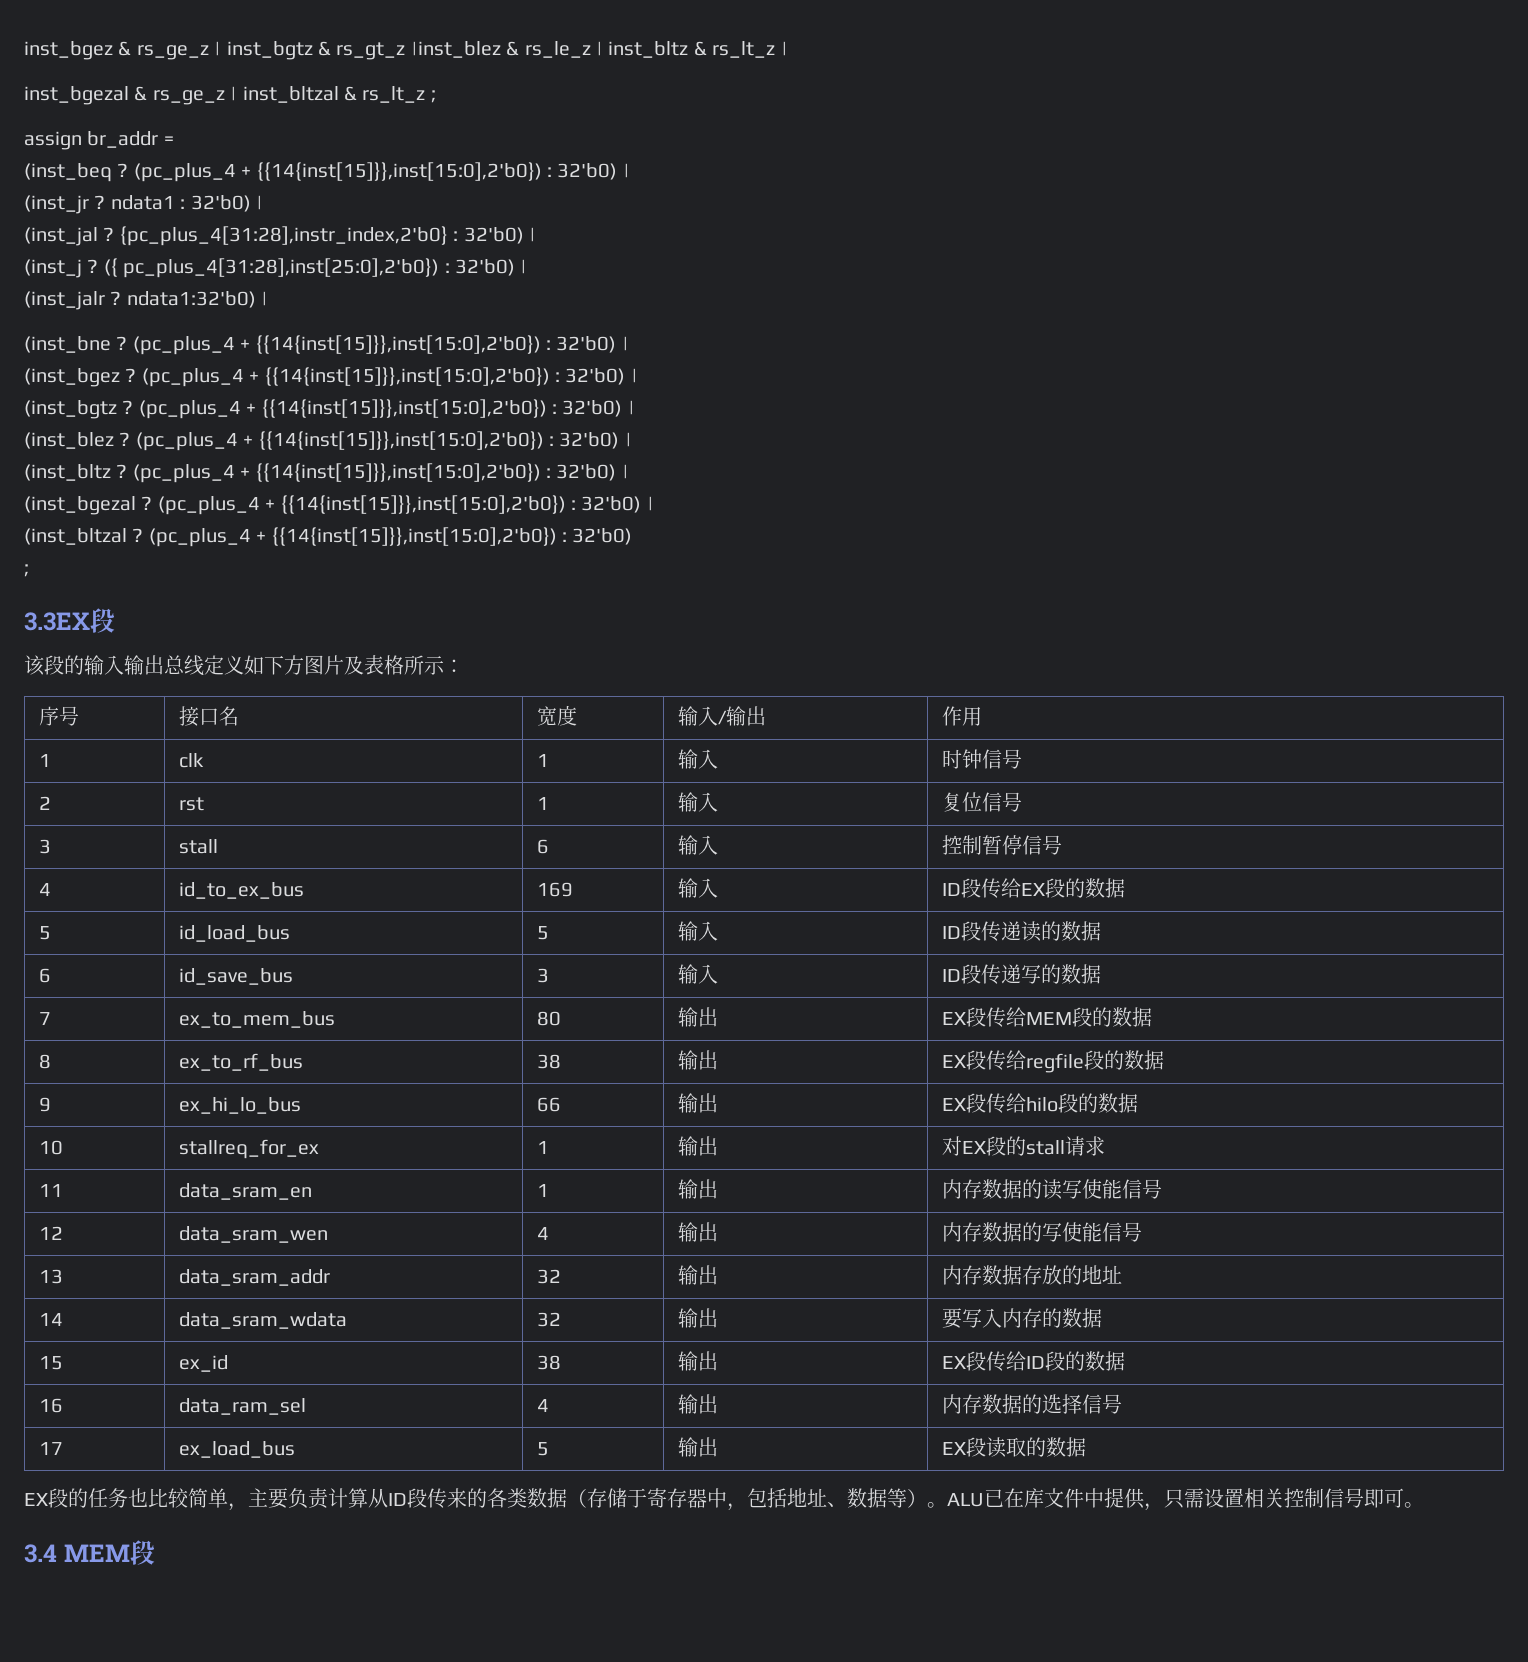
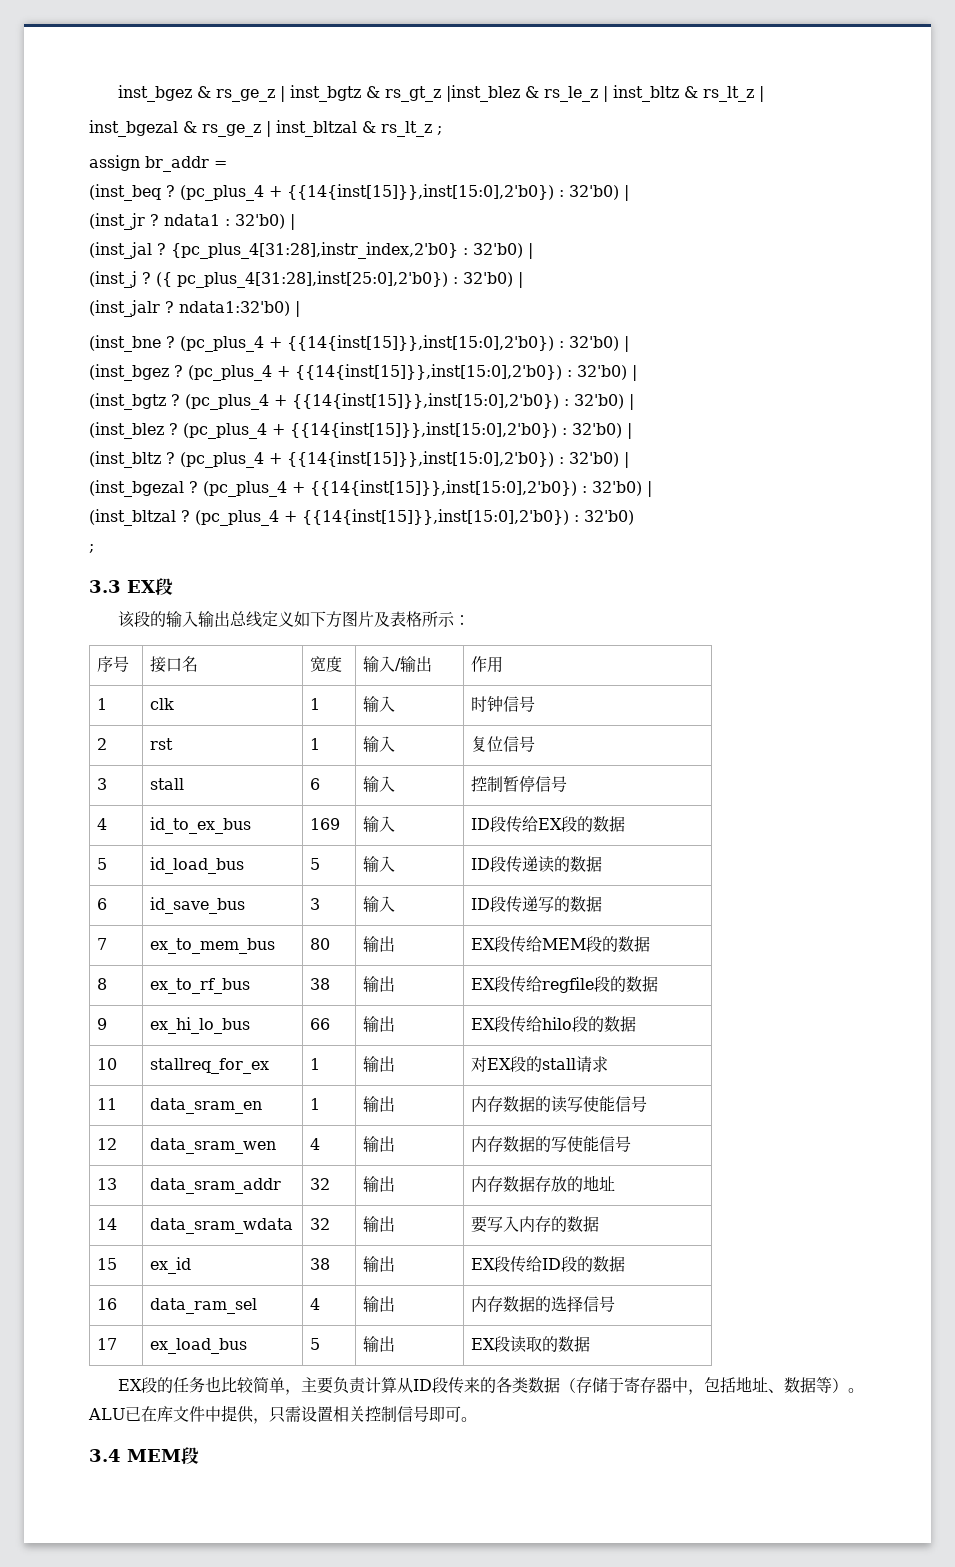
- 3.3EX段
+ 3.3 EX段

